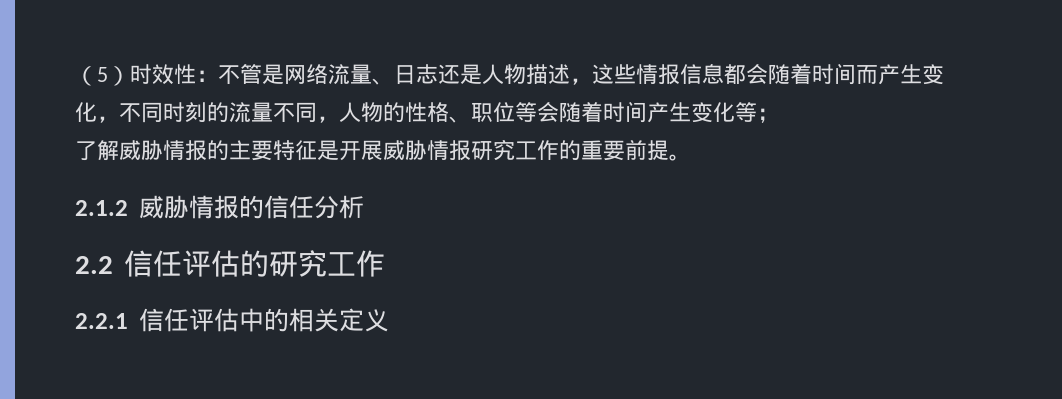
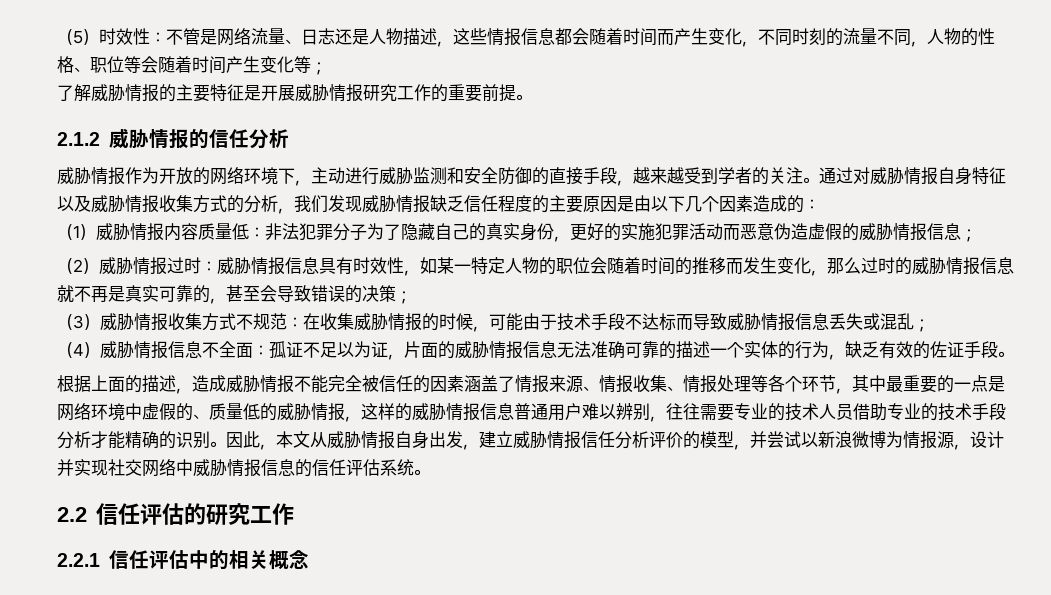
+ 威胁情报作为开放的网络环境下，主动进行威胁监测和安全防御的直接手段，越来越受到学者的关注。通过对威胁情报自身特征以及威胁情报收集方式的分析，我们发现威胁情报缺乏信任程度的主要原因是由以下几个因素造成的：
+ （1）威胁情报内容质量低：非法犯罪分子为了隐藏自己的真实身份，更好的实施犯罪活动而恶意伪造虚假的威胁情报信息；
+ （2）威胁情报过时：威胁情报信息具有时效性，如某一特定人物的职位会随着时间的推移而发生变化，那么过时的威胁情报信息就不再是真实可靠的，甚至会导致错误的决策；
+ （3）威胁情报收集方式不规范：在收集威胁情报的时候，可能由于技术手段不达标而导致威胁情报信息丢失或混乱；
+ （4）威胁情报信息不全面：孤证不足以为证，片面的威胁情报信息无法准确可靠的描述一个实体的行为，缺乏有效的佐证手段。
+ 根据上面的描述，造成威胁情报不能完全被信任的因素涵盖了情报来源、情报收集、情报处理等各个环节，其中最重要的一点是网络环境中虚假的、质量低的威胁情报，这样的威胁情报信息普通用户难以辨别，往往需要专业的技术人员借助专业的技术手段分析才能精确的识别。因此，本文从威胁情报自身出发，建立威胁情报信任分析评价的模型，并尝试以新浪微博为情报源，设计并实现社交网络中威胁情报信息的信任评估系统。
- 2.2.1信任评估中的相关定义
+ 2.2.1信任评估中的相关概念

